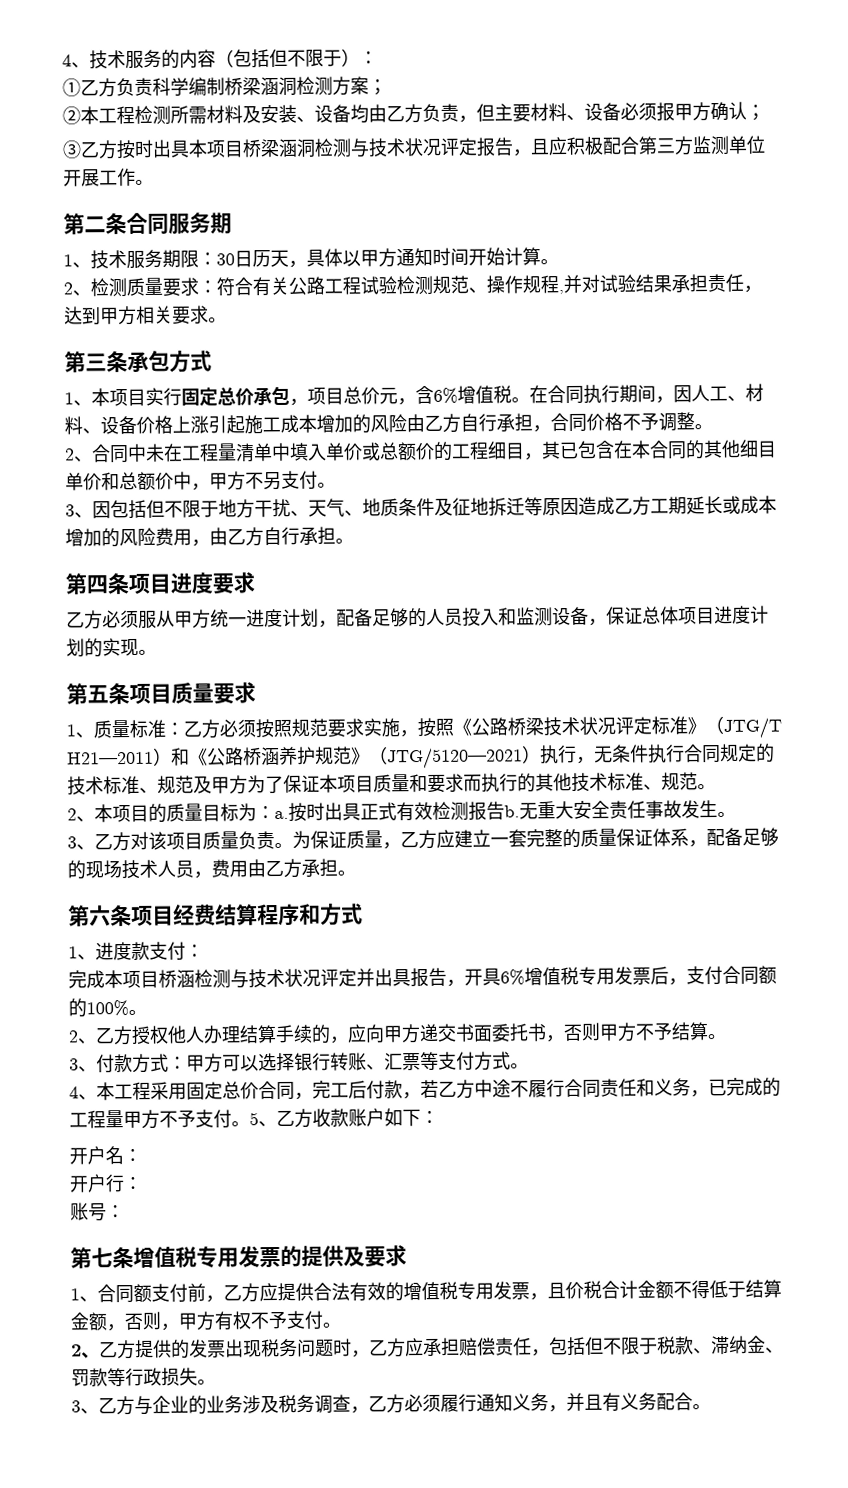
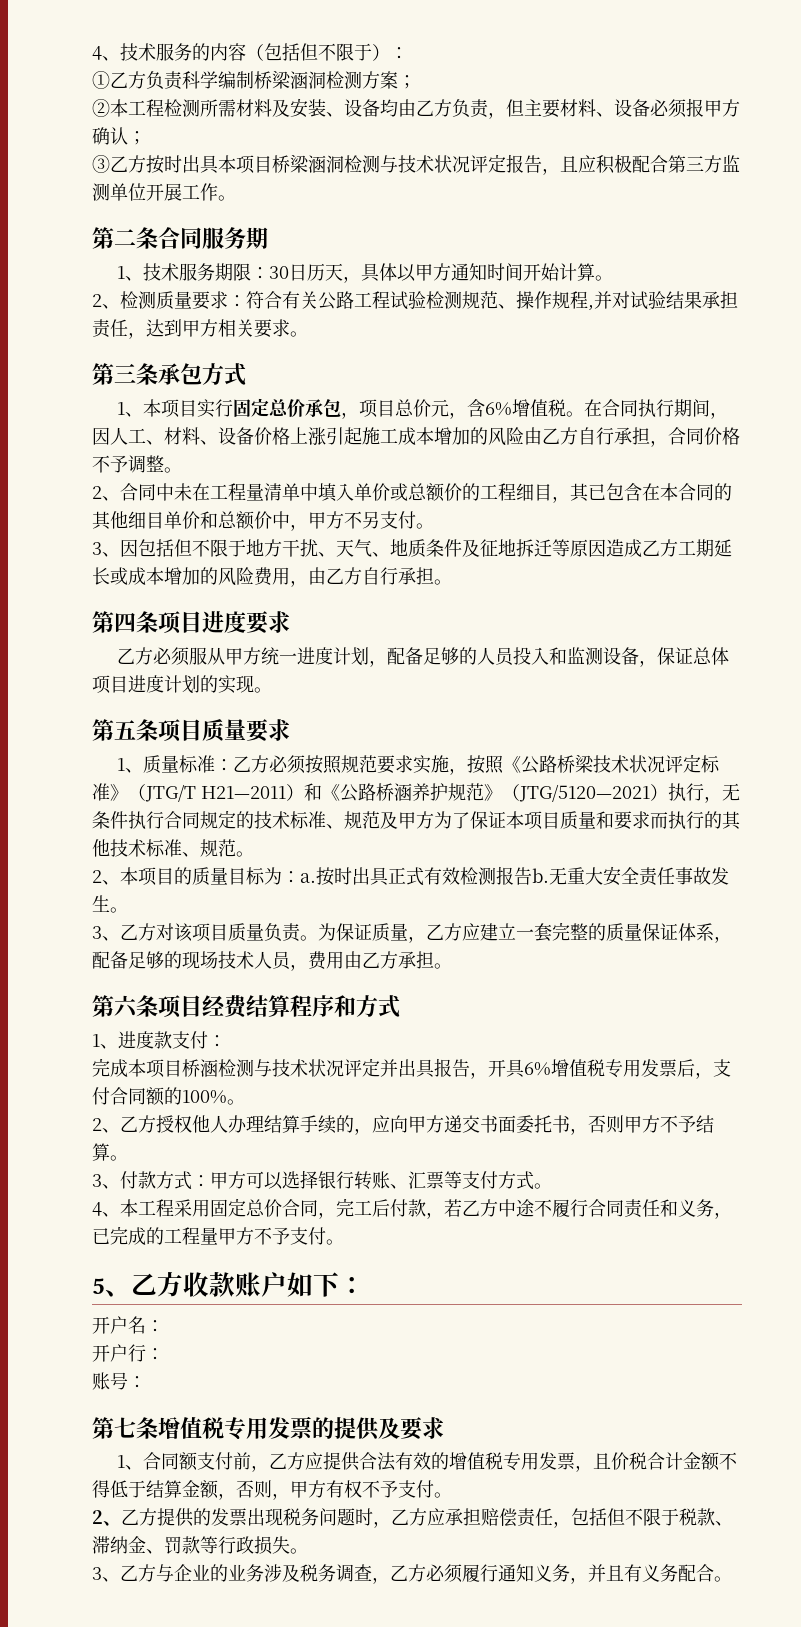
- 4、本工程采用固定总价合同，完工后付款，若乙方中途不履行合同责任和义务，已完成的工程量甲方不予支付。5、乙方收款账户如下：
+ 4、本工程采用固定总价合同，完工后付款，若乙方中途不履行合同责任和义务，已完成的工程量甲方不予支付。
+ 5、乙方收款账户如下：

